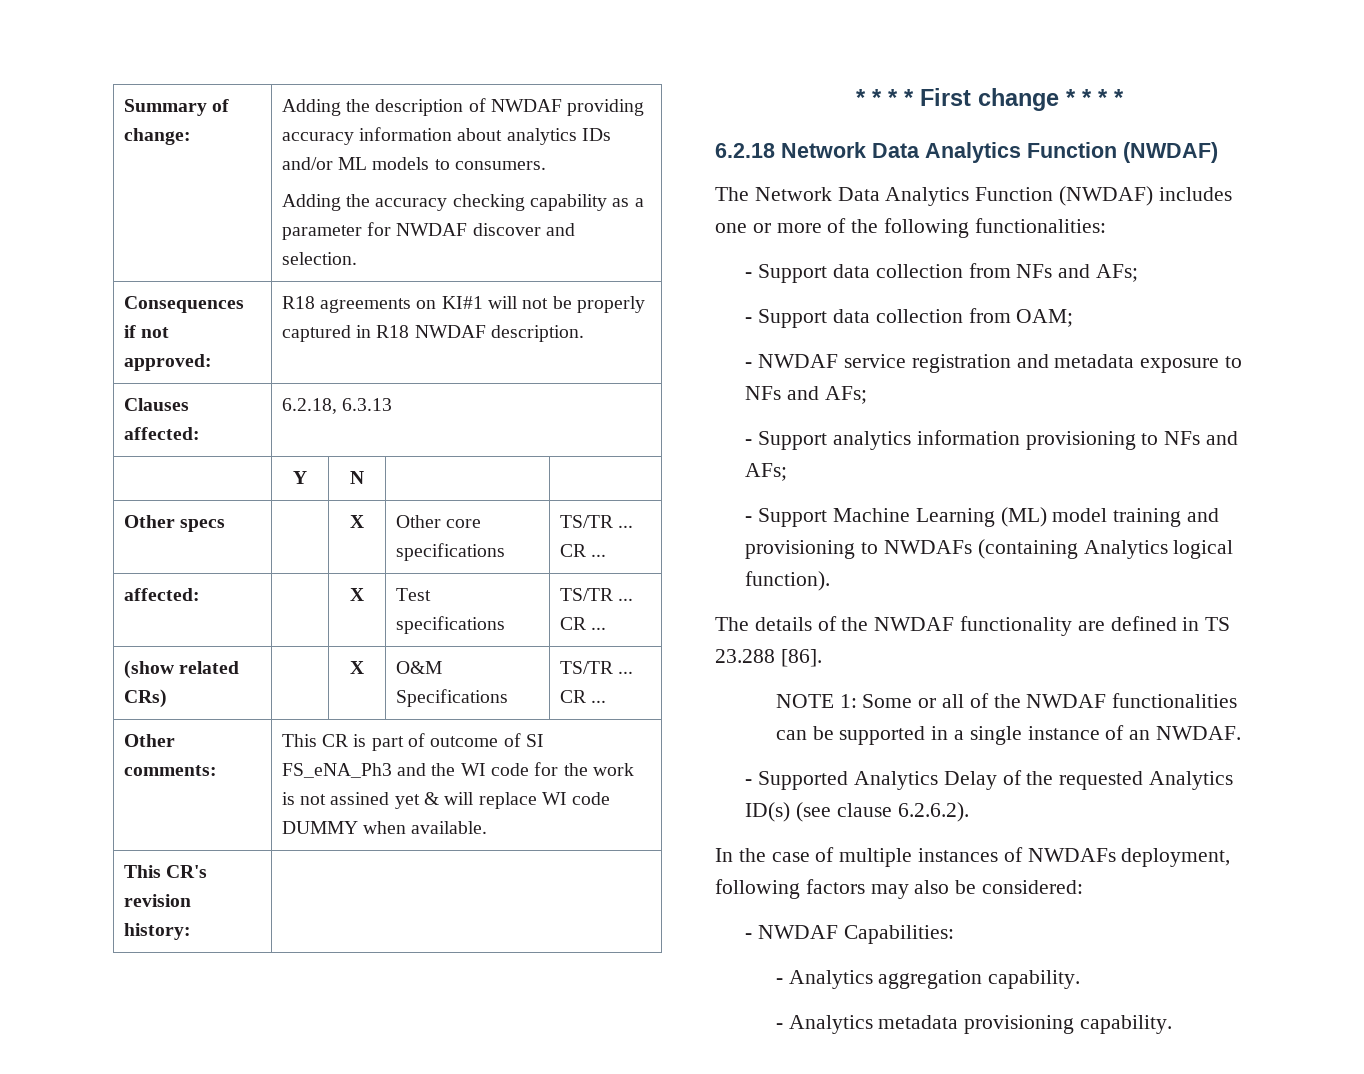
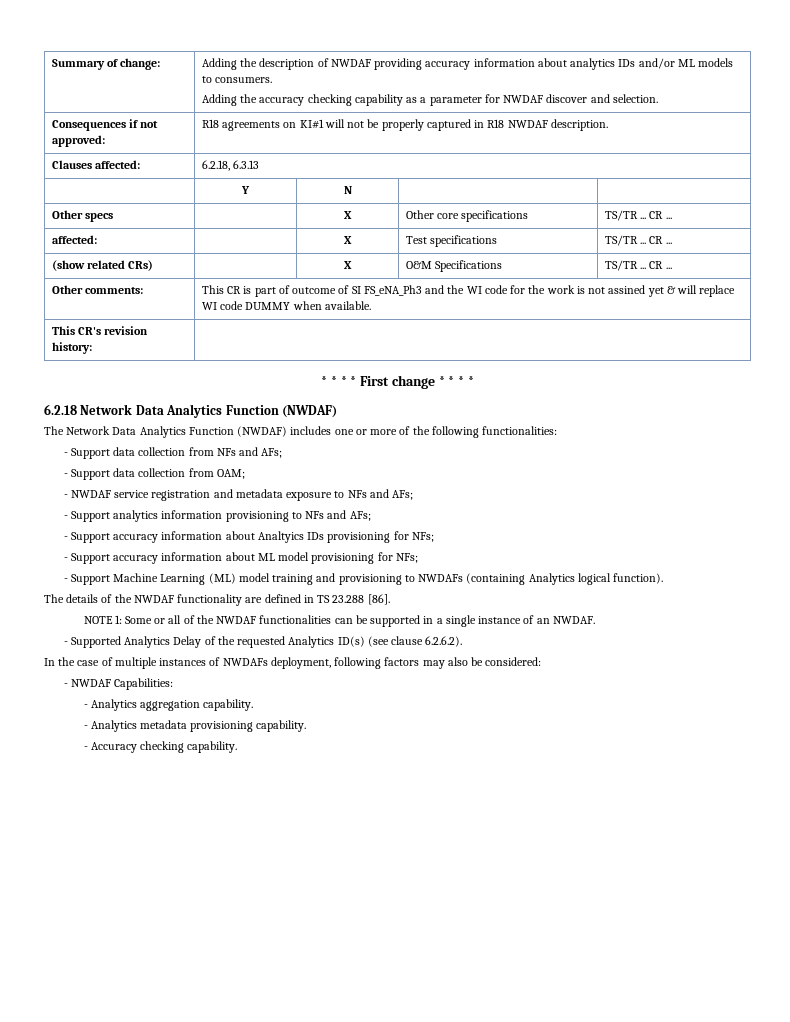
+ - Support accuracy information about Analtyics IDs provisioning for NFs;
+ - Support accuracy information about ML model provisioning for NFs;
+ - Accuracy checking capability.

